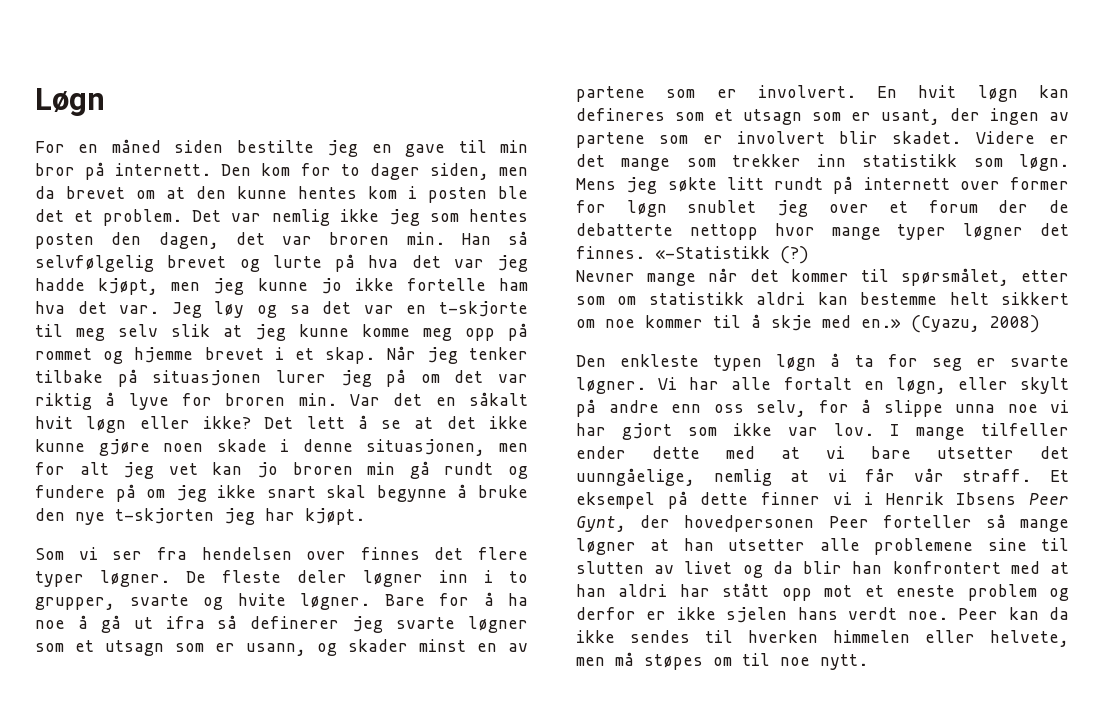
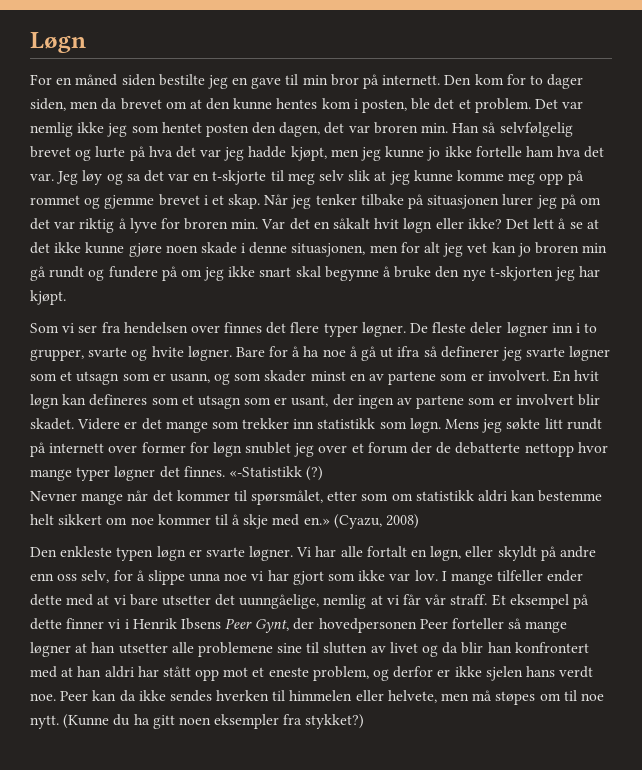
- Den kom for to dager siden, men da brevet om at den kunne hentes kom i posten ble det et problem.
+ Den kom for to dager siden, men da brevet om at den kunne hentes kom i posten, ble det et problem.
- Det var nemlig ikke jeg som hentes posten den dagen, det var broren min. Han så selvfølgelig brevet og lurte på hva det var jeg hadde kjøpt, men jeg kunne jo ikke fortelle ham hva det var.
+ Det var nemlig ikke jeg som hentet posten den dagen, det var broren min. Han så selvfølgelig brevet og lurte på hva det var jeg hadde kjøpt, men jeg kunne jo ikke fortelle ham hva det var.
- Jeg løy og sa det var en t-skjorte til meg selv slik at jeg kunne komme meg opp på rommet og hjemme brevet i et skap.
+ Jeg løy og sa det var en t-skjorte til meg selv slik at jeg kunne komme meg opp på rommet og gjemme brevet i et skap.
- Bare for å ha noe å gå ut ifra så definerer jeg svarte løgner som et utsagn som er usann, og skader minst en av partene som er involvert.
+ Bare for å ha noe å gå ut ifra så definerer jeg svarte løgner som et utsagn som er usann, og som skader minst en av partene som er involvert.
- Den enkleste typen løgn å ta for seg er svarte løgner.
+ Den enkleste typen løgn er svarte løgner.
- Vi har alle fortalt en løgn, eller skylt på andre enn oss selv, for å slippe unna noe vi har gjort som ikke var lov.
+ Vi har alle fortalt en løgn, eller skyldt på andre enn oss selv, for å slippe unna noe vi har gjort som ikke var lov.
- Et eksempel på dette finner vi i Henrik Ibsens Peer Gynt, der hovedpersonen Peer forteller så mange løgner at han utsetter alle problemene sine til slutten av livet og da blir han konfrontert med at han aldri har stått opp mot et eneste problem og derfor er ikke sjelen hans verdt noe.
+ Et eksempel på dette finner vi i Henrik Ibsens Peer Gynt, der hovedpersonen Peer forteller så mange løgner at han utsetter alle problemene sine til slutten av livet og da blir han konfrontert med at han aldri har stått opp mot et eneste problem, og derfor er ikke sjelen hans verdt noe.
- Peer kan da ikke sendes til hverken himmelen eller helvete, men må støpes om til noe nytt.
+ Peer kan da ikke sendes hverken til himmelen eller helvete, men må støpes om til noe nytt.
+ (Kunne du ha gitt noen eksempler fra stykket?)

